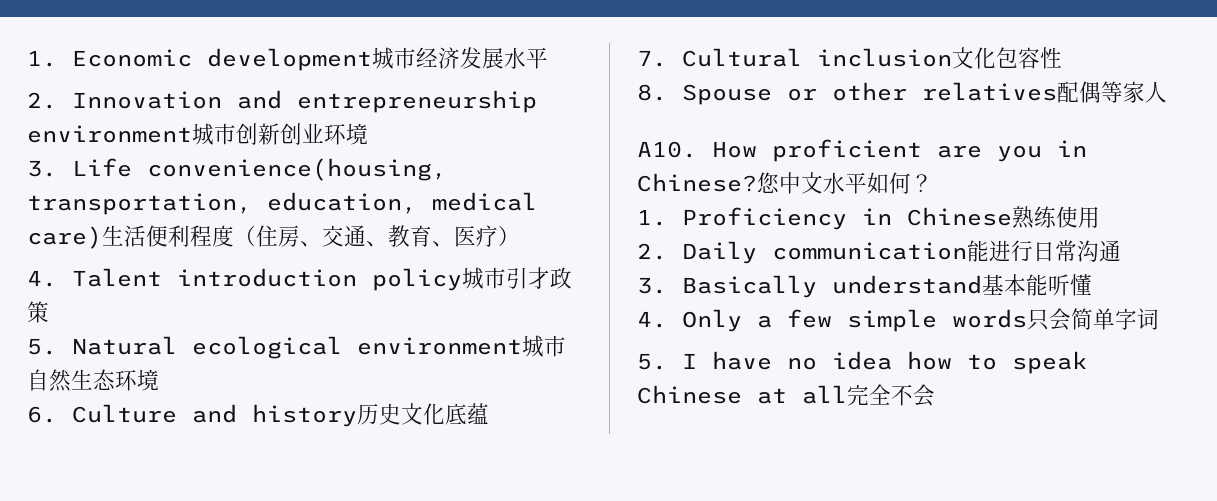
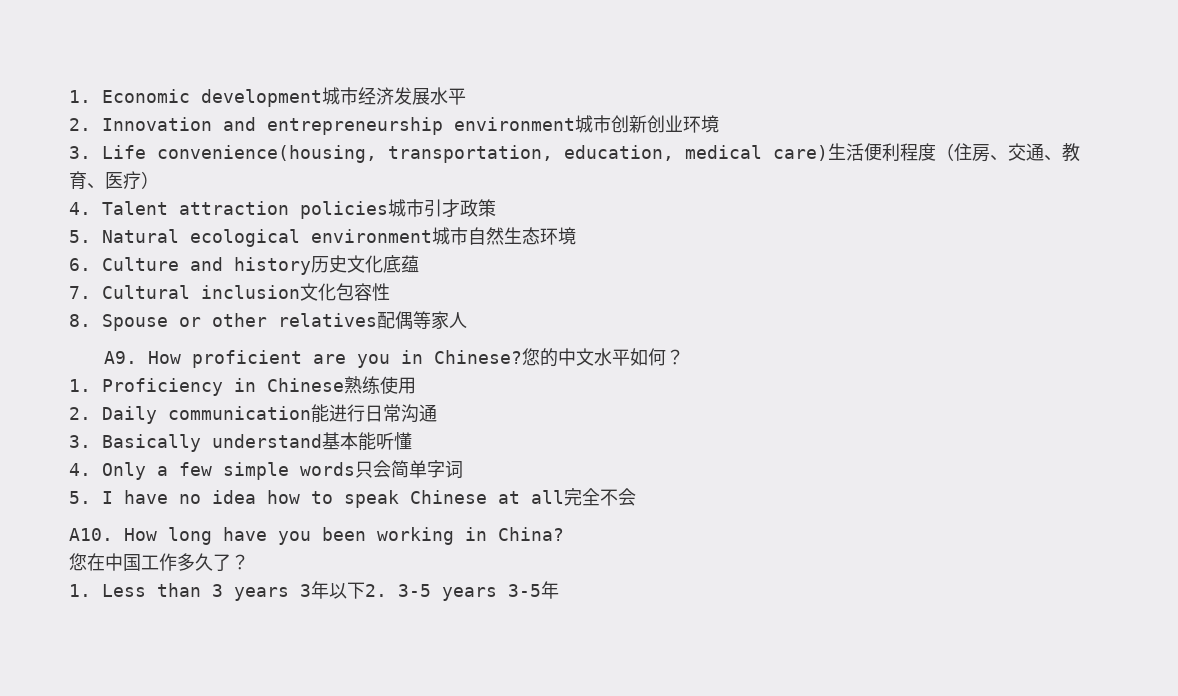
- 4. Talent introduction policy城市引才政策
+ 4. Talent attraction policies城市引才政策
- A10. How proficient are you in Chinese?
+ A9. How proficient are you in Chinese?
- 您中文水平如何？
+ 您的中文水平如何？
+ A10. How long have you been working in China?
+ 您在中国工作多久了？
+ 1. Less than 3 years 3年以下2. 3-5 years 3-5年

